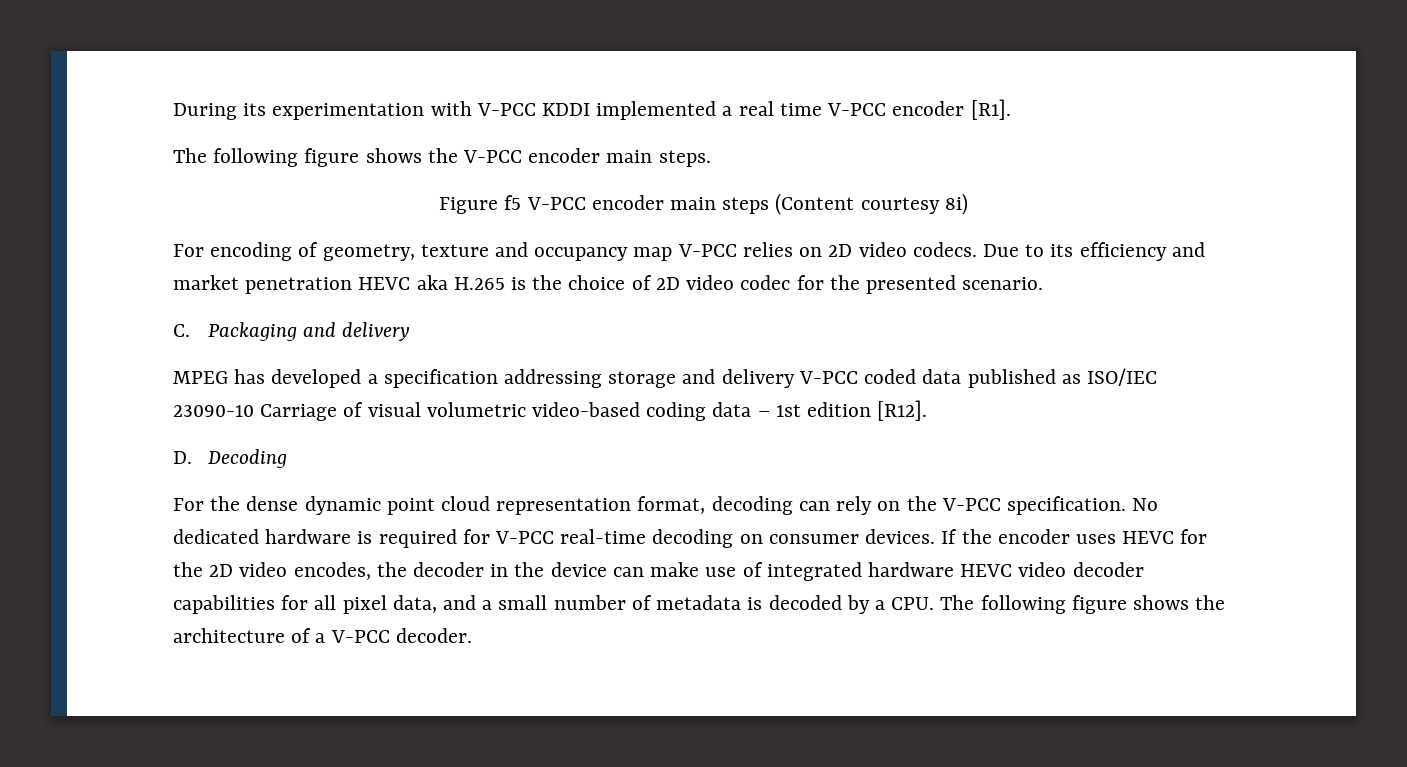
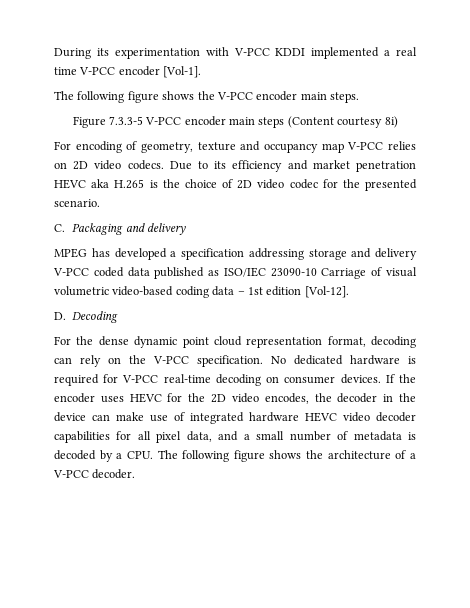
- During its experimentation with V-PCC KDDI implemented a real time V-PCC encoder [R1].
+ During its experimentation with V-PCC KDDI implemented a real time V-PCC encoder [Vol-1].
- Figure f5 V-PCC encoder main steps (Content courtesy 8i)
+ Figure 7.3.3-5 V-PCC encoder main steps (Content courtesy 8i)
- MPEG has developed a specification addressing storage and delivery V-PCC coded data published as ISO/IEC 23090-10 Carriage of visual volumetric video-based coding data – 1st edition [R12].
+ MPEG has developed a specification addressing storage and delivery V-PCC coded data published as ISO/IEC 23090-10 Carriage of visual volumetric video-based coding data – 1st edition [Vol-12].

